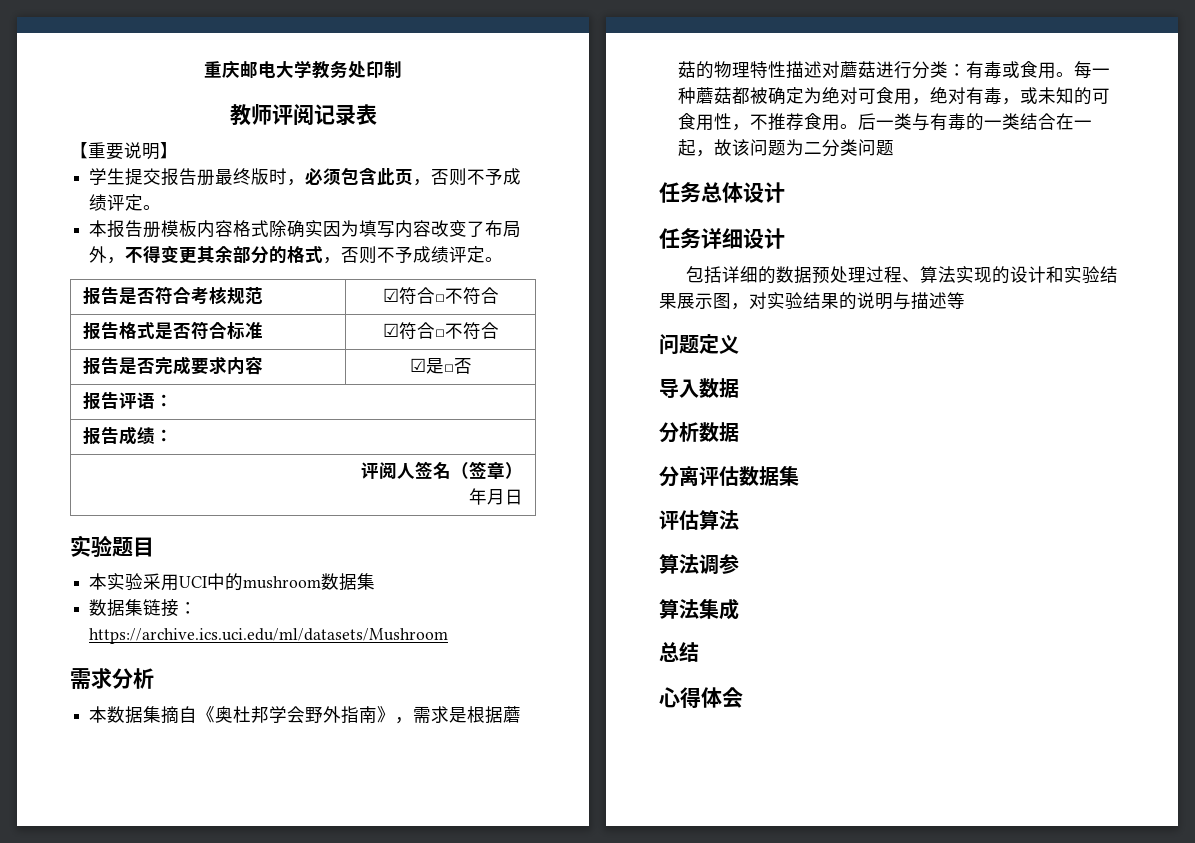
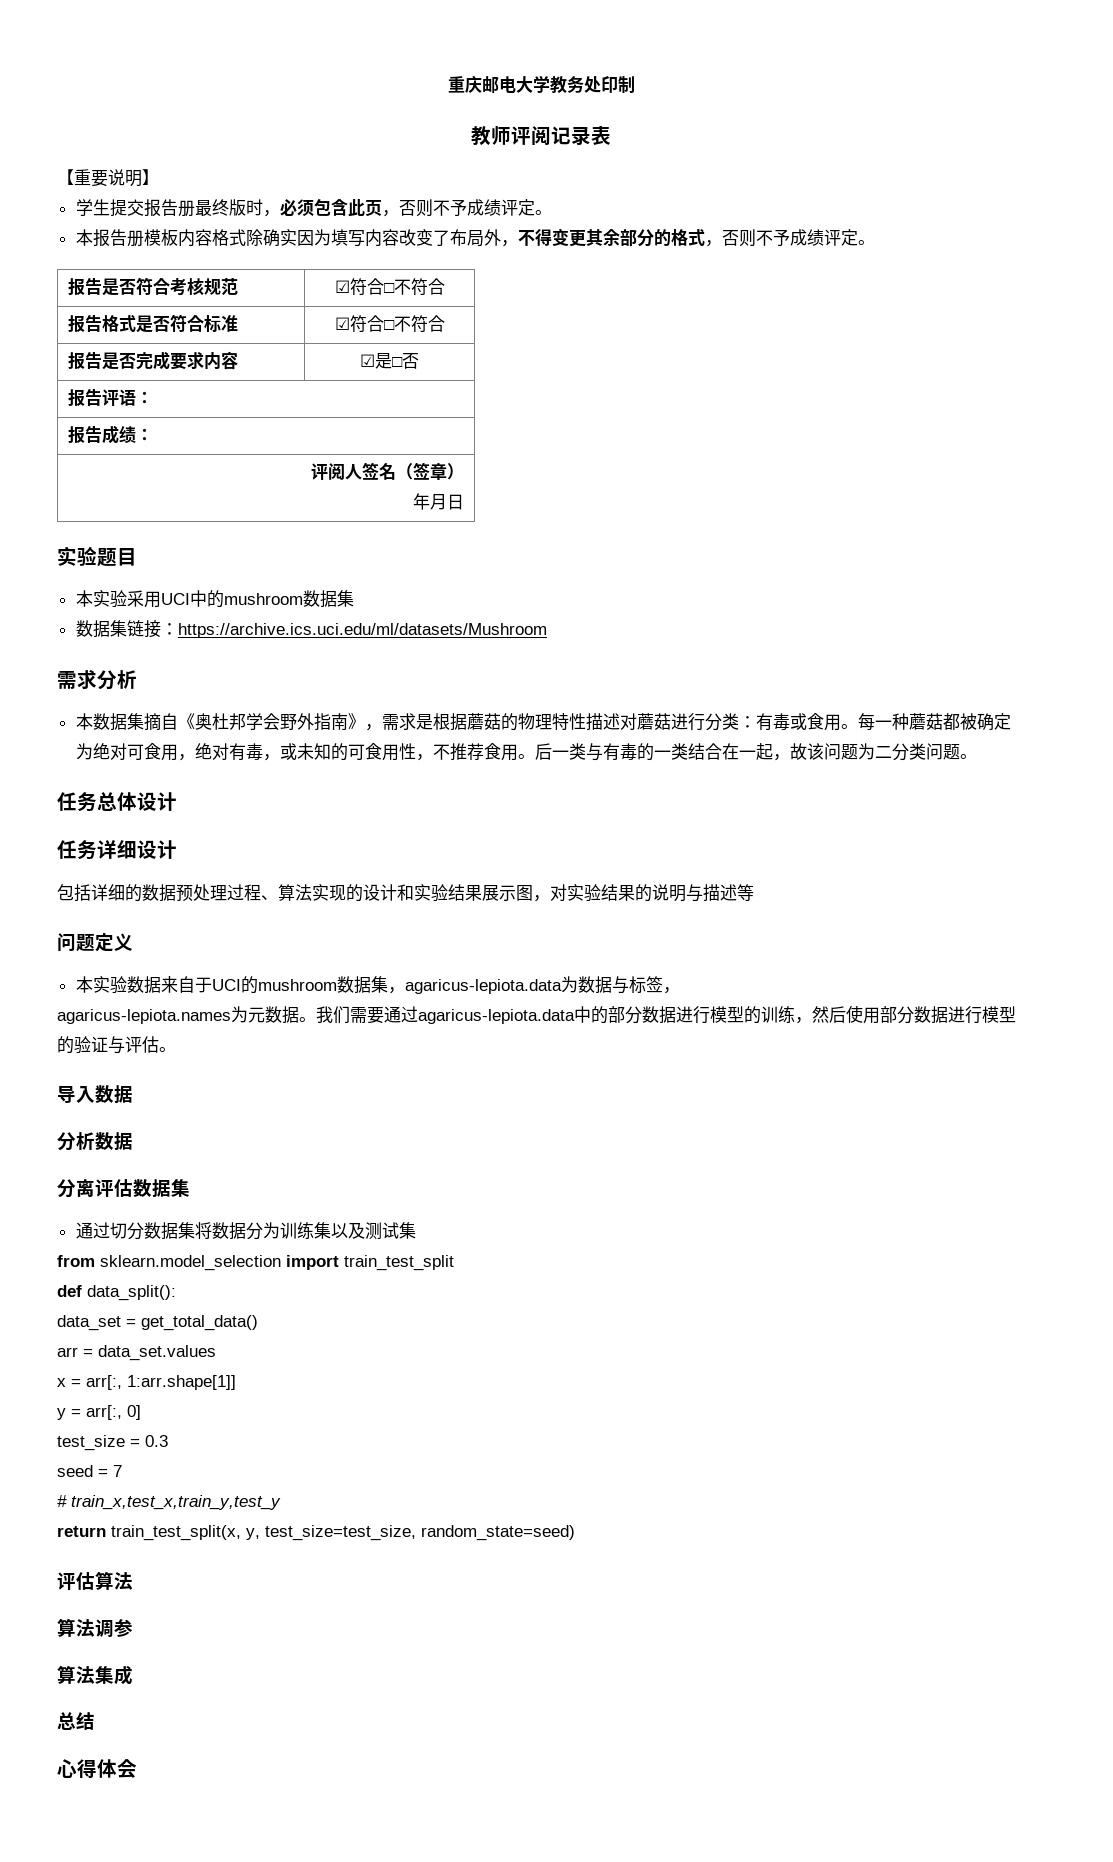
- 后一类与有毒的一类结合在一起，故该问题为二分类问题
+ 后一类与有毒的一类结合在一起，故该问题为二分类问题。
+ 本实验数据来自于UCI的mushroom数据集，agaricus-lepiota.data为数据与标签，
+ agaricus-lepiota.names为元数据。我们需要通过agaricus-lepiota.data中的部分数据进行模型的训练，然后使用部分数据进行模型的验证与评估。
+ 通过切分数据集将数据分为训练集以及测试集
+ from sklearn.model_selection import train_test_split
+ def data_split():
+ data_set = get_total_data()
+ arr = data_set.values
+ x = arr[:, 1:arr.shape[1]]
+ y = arr[:, 0]
+ test_size = 0.3
+ seed = 7
+ # train_x,test_x,train_y,test_y
+ return train_test_split(x, y, test_size=test_size, random_state=seed)

